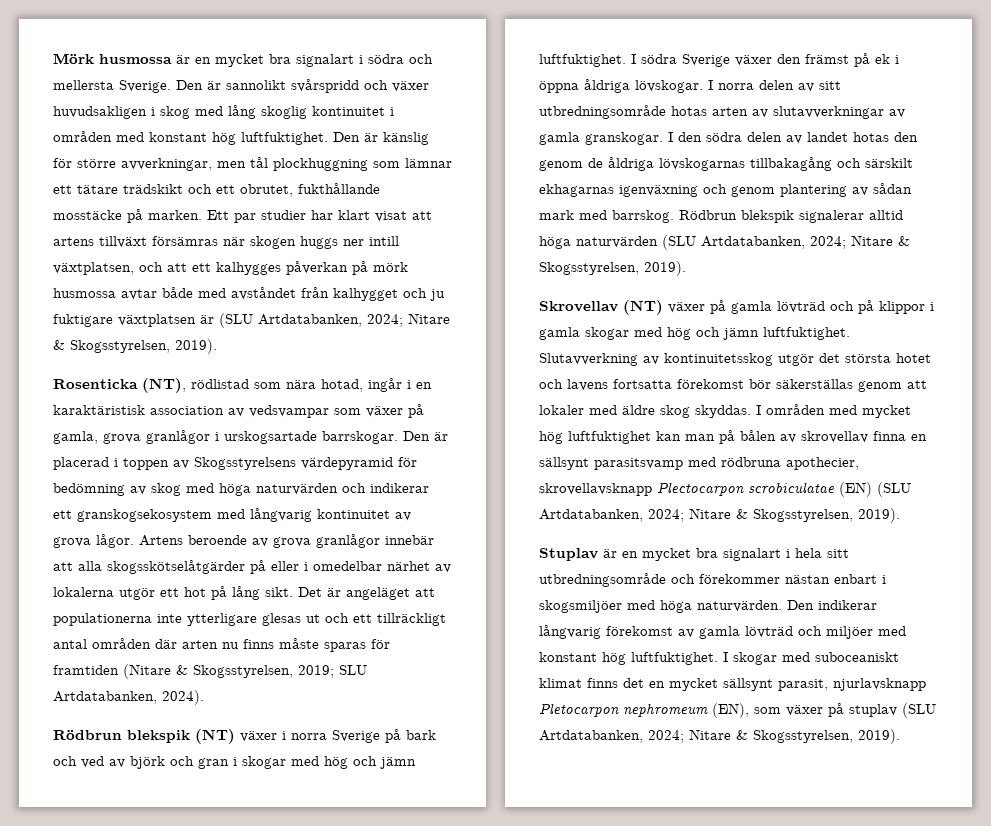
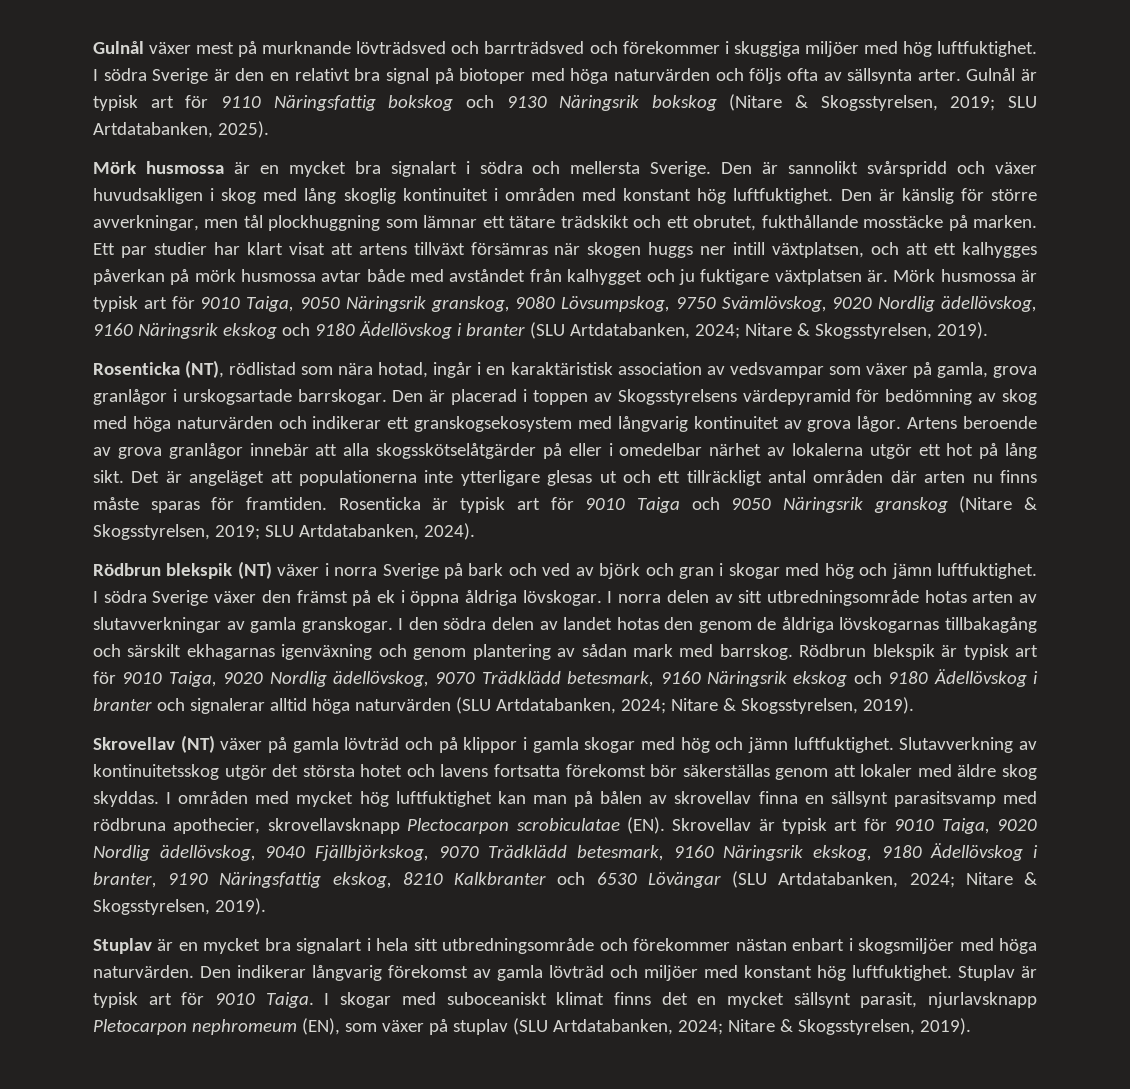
+ Gulnål växer mest på murknande lövträdsved och barrträdsved och förekommer i skuggiga miljöer med hög luftfuktighet. I södra Sverige är den en relativt bra signal på biotoper med höga naturvärden och följs ofta av sällsynta arter. Gulnål är typisk art för 9110 Näringsfattig bokskog och 9130 Näringsrik bokskog (Nitare & Skogsstyrelsen, 2019; SLU Artdatabanken, 2025).
- Ett par studier har klart visat att artens tillväxt försämras när skogen huggs ner intill växtplatsen, och att ett kalhygges påverkan på mörk husmossa avtar både med avståndet från kalhygget och ju fuktigare växtplatsen är (SLU Artdatabanken, 2024; Nitare & Skogsstyrelsen, 2019).
+ Ett par studier har klart visat att artens tillväxt försämras när skogen huggs ner intill växtplatsen, och att ett kalhygges påverkan på mörk husmossa avtar både med avståndet från kalhygget och ju fuktigare växtplatsen är. Mörk husmossa är typisk art för 9010 Taiga, 9050 Näringsrik granskog, 9080 Lövsumpskog, 9750 Svämlövskog, 9020 Nordlig ädellövskog, 9160 Näringsrik ekskog och 9180 Ädellövskog i branter (SLU Artdatabanken, 2024; Nitare & Skogsstyrelsen, 2019).
- Det är angeläget att populationerna inte ytterligare glesas ut och ett tillräckligt antal områden där arten nu finns måste sparas för framtiden (Nitare & Skogsstyrelsen, 2019; SLU Artdatabanken, 2024).
+ Det är angeläget att populationerna inte ytterligare glesas ut och ett tillräckligt antal områden där arten nu finns måste sparas för framtiden. Rosenticka är typisk art för 9010 Taiga och 9050 Näringsrik granskog (Nitare & Skogsstyrelsen, 2019; SLU Artdatabanken, 2024).
- Rödbrun blekspik signalerar alltid höga naturvärden (SLU Artdatabanken, 2024; Nitare & Skogsstyrelsen, 2019).
+ Rödbrun blekspik är typisk art för 9010 Taiga, 9020 Nordlig ädellövskog, 9070 Trädklädd betesmark, 9160 Näringsrik ekskog och 9180 Ädellövskog i branter och signalerar alltid höga naturvärden (SLU Artdatabanken, 2024; Nitare & Skogsstyrelsen, 2019).
- I områden med mycket hög luftfuktighet kan man på bålen av skrovellav finna en sällsynt parasitsvamp med rödbruna apothecier, skrovellavsknapp Plectocarpon scrobiculatae (EN) (SLU Artdatabanken, 2024; Nitare & Skogsstyrelsen, 2019).
+ I områden med mycket hög luftfuktighet kan man på bålen av skrovellav finna en sällsynt parasitsvamp med rödbruna apothecier, skrovellavsknapp Plectocarpon scrobiculatae (EN). Skrovellav är typisk art för 9010 Taiga, 9020 Nordlig ädellövskog, 9040 Fjällbjörkskog, 9070 Trädklädd betesmark, 9160 Näringsrik ekskog, 9180 Ädellövskog i branter, 9190 Näringsfattig ekskog, 8210 Kalkbranter och 6530 Lövängar (SLU Artdatabanken, 2024; Nitare & Skogsstyrelsen, 2019).
+ Stuplav är typisk art för 9010 Taiga.

